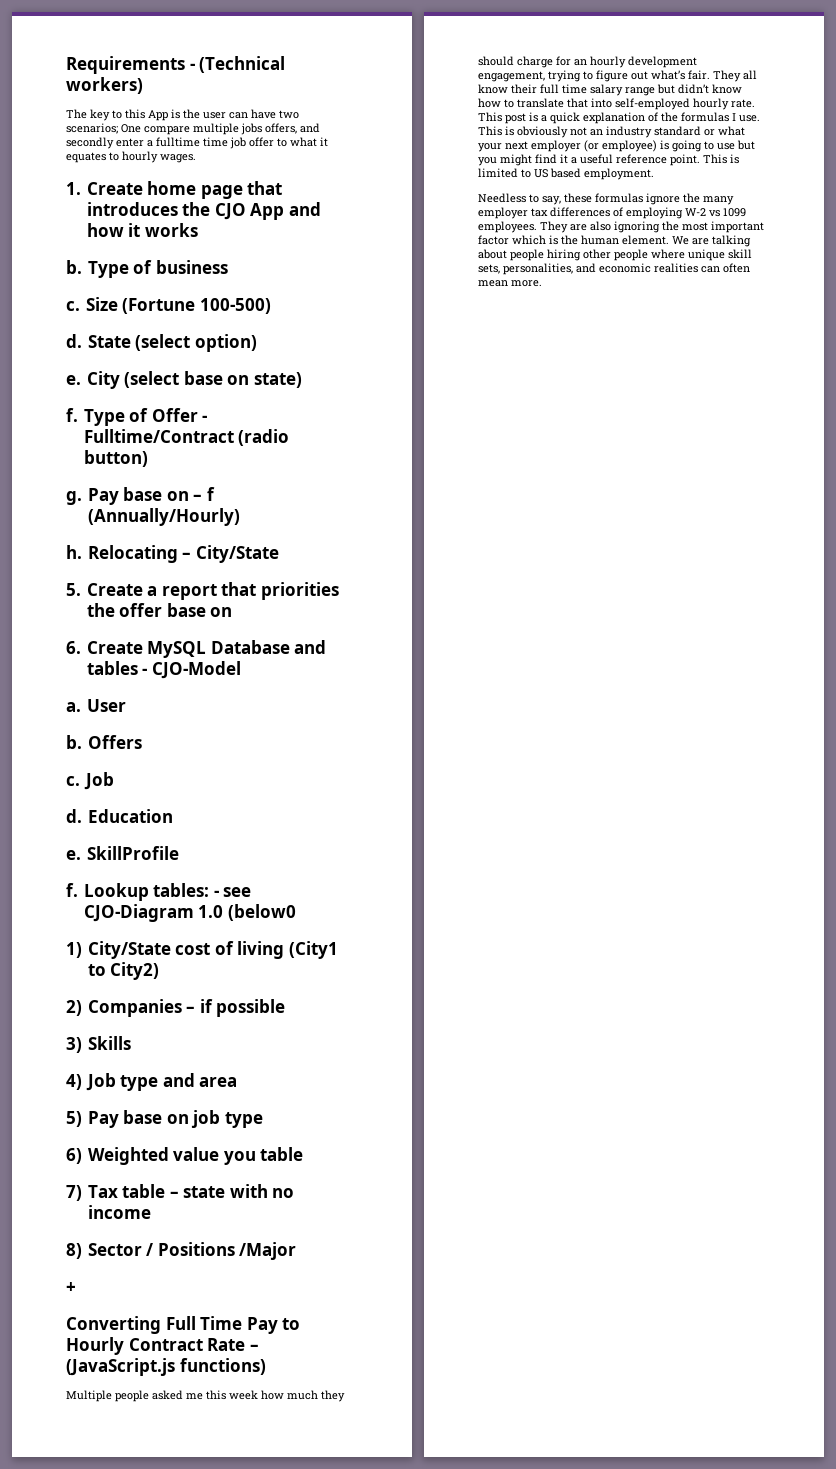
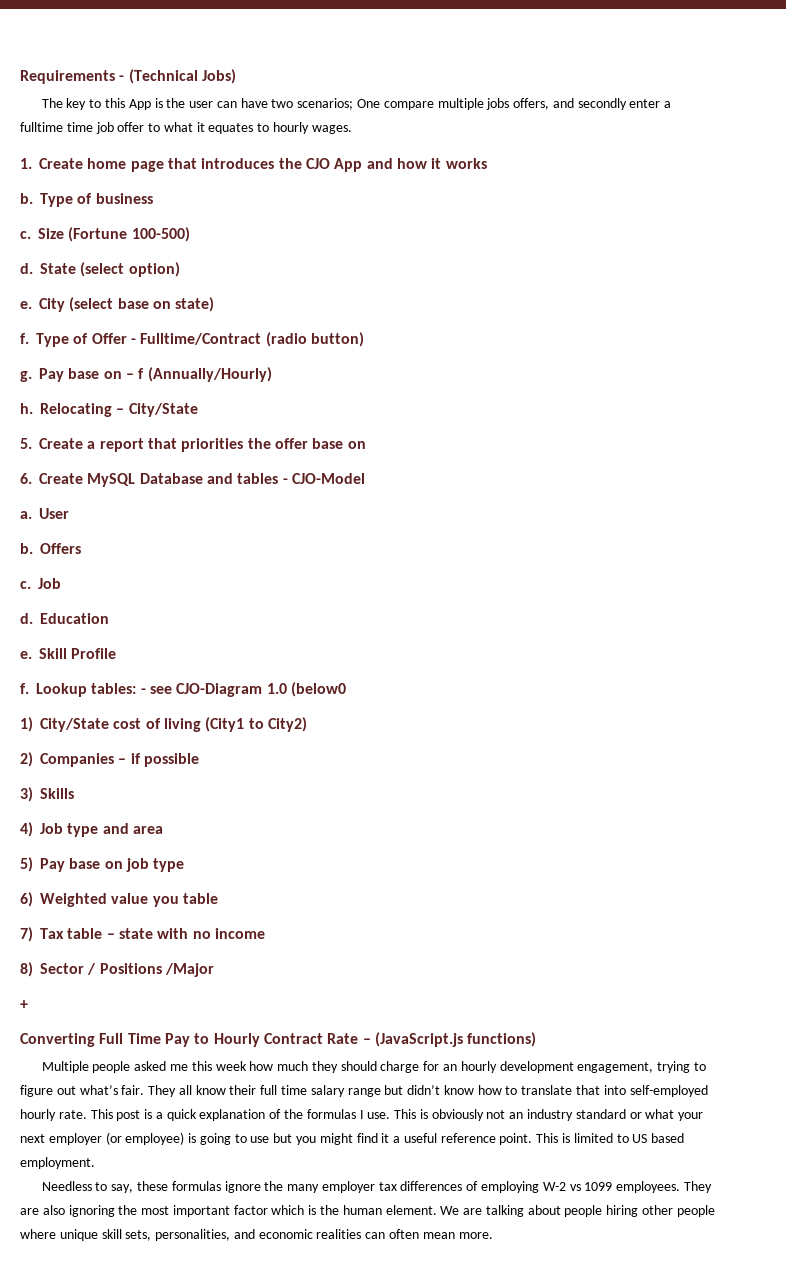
- Requirements - (Technical workers)
+ Requirements - (Technical Jobs)
- SkillProfile
+ Skill Profile

